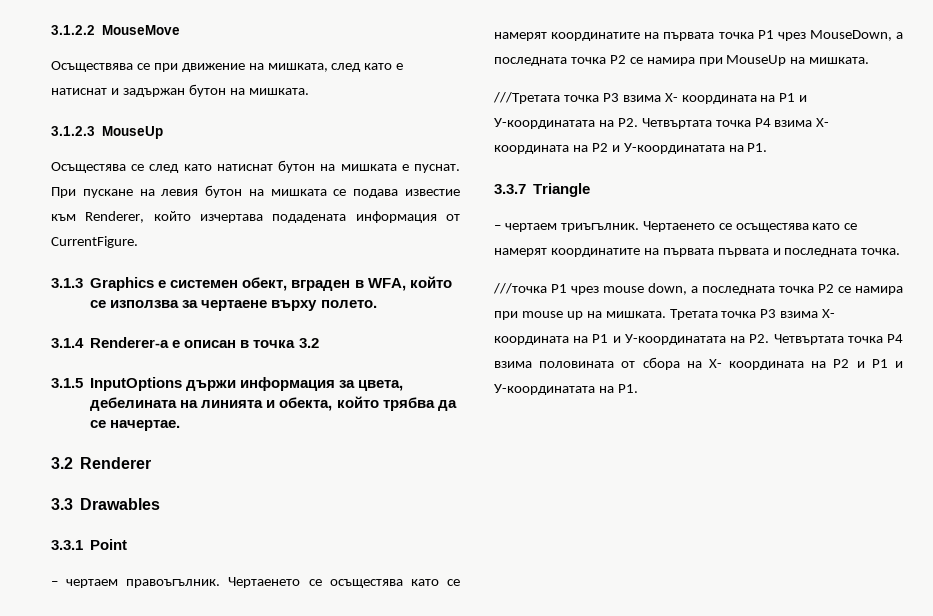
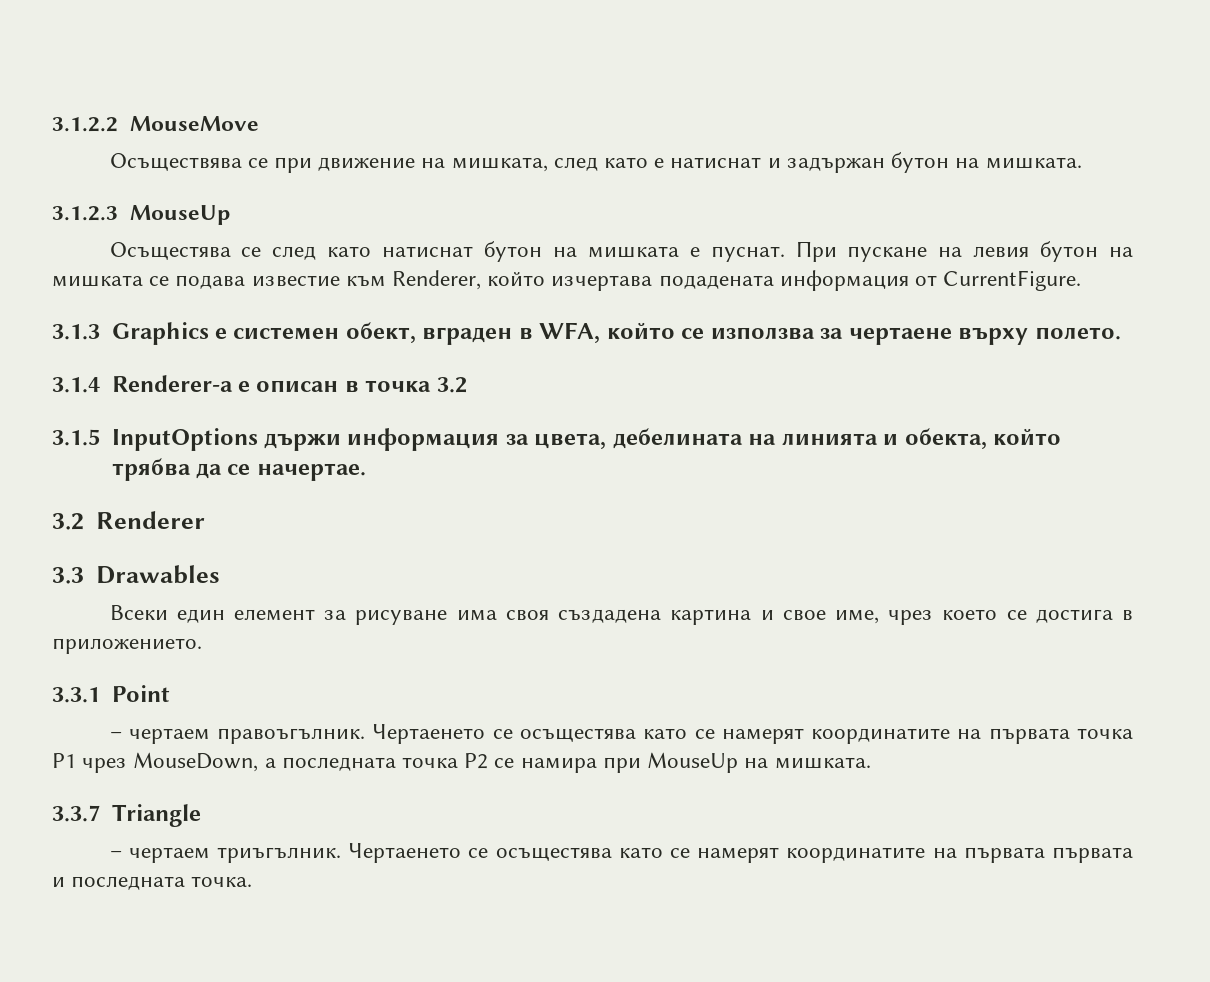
+ Всеки един елемент за рисуване има своя създадена картина и свое име, чрез което се достига в приложението.
- ///Третата точка Р3 взима Х- координата на Р1 и У-координатата на Р2. Четвъртата точка Р4 взима Х- координата на Р2 и У-координатата на Р1.
- ///точка P1 чрез mouse down, a последната точка P2 се намира при mouse up на мишката. Третата точка Р3 взима Х- координата на Р1 и У-координатата на Р2. Четвъртата точка Р4 взима половината от сбора на Х- координата на Р2 и Р1 и У-координатата на Р1.

